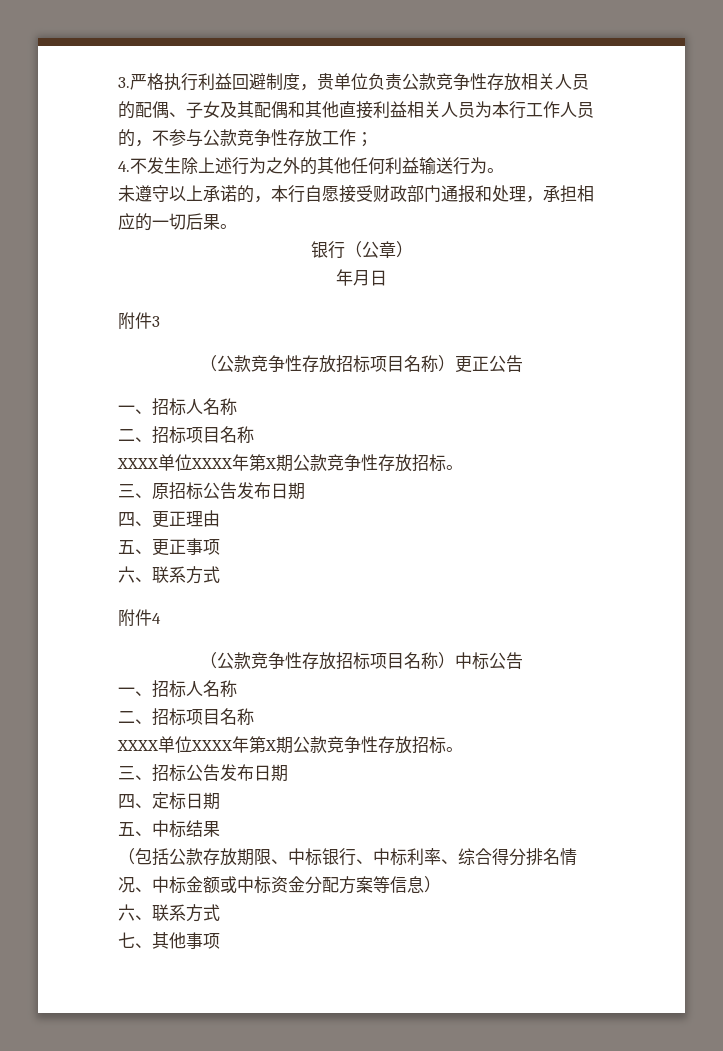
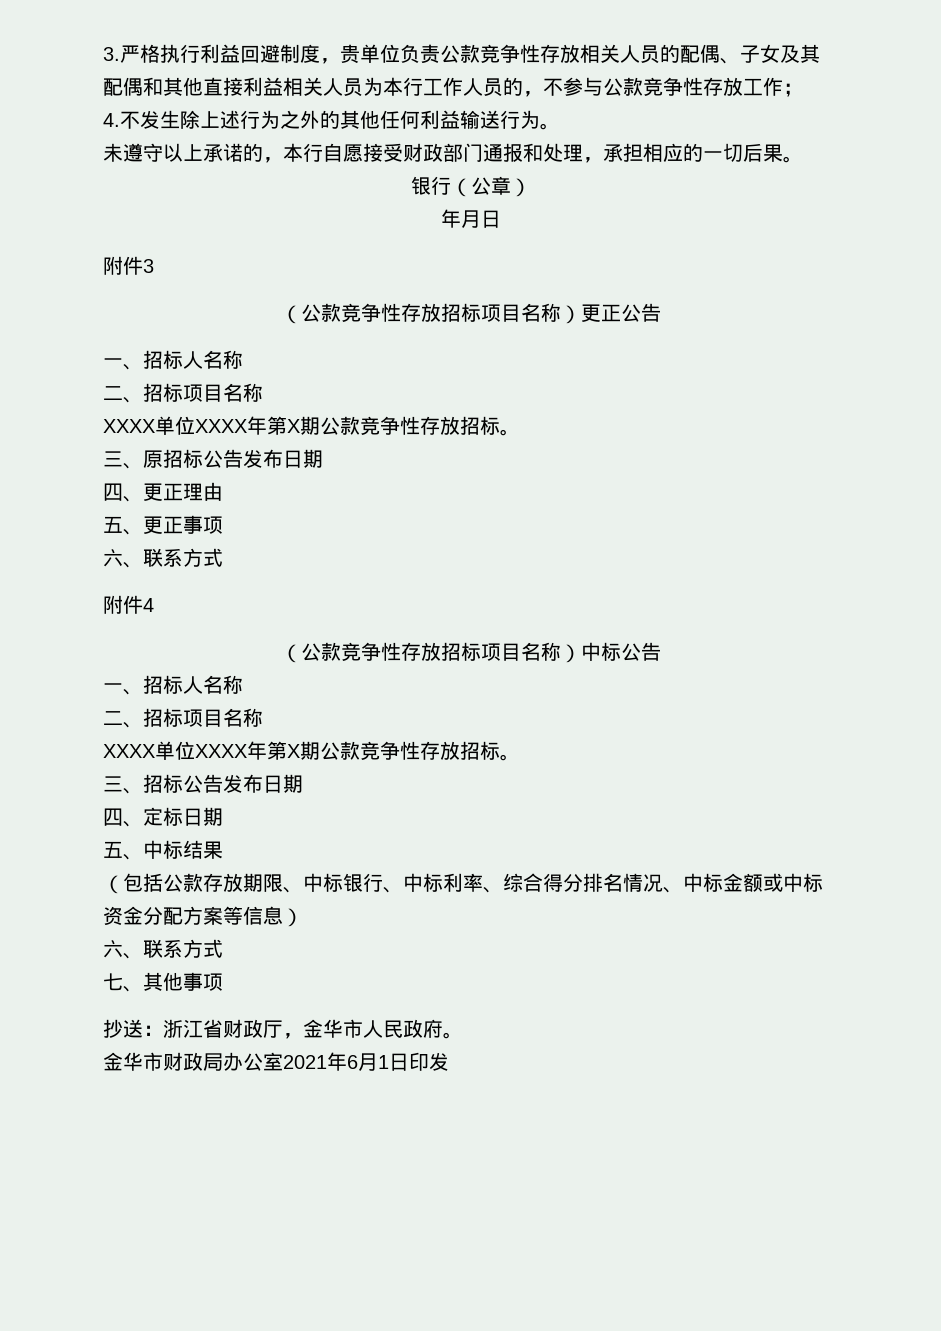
+ 抄送：浙江省财政厅，金华市人民政府。
+ 金华市财政局办公室2021年6月1日印发

